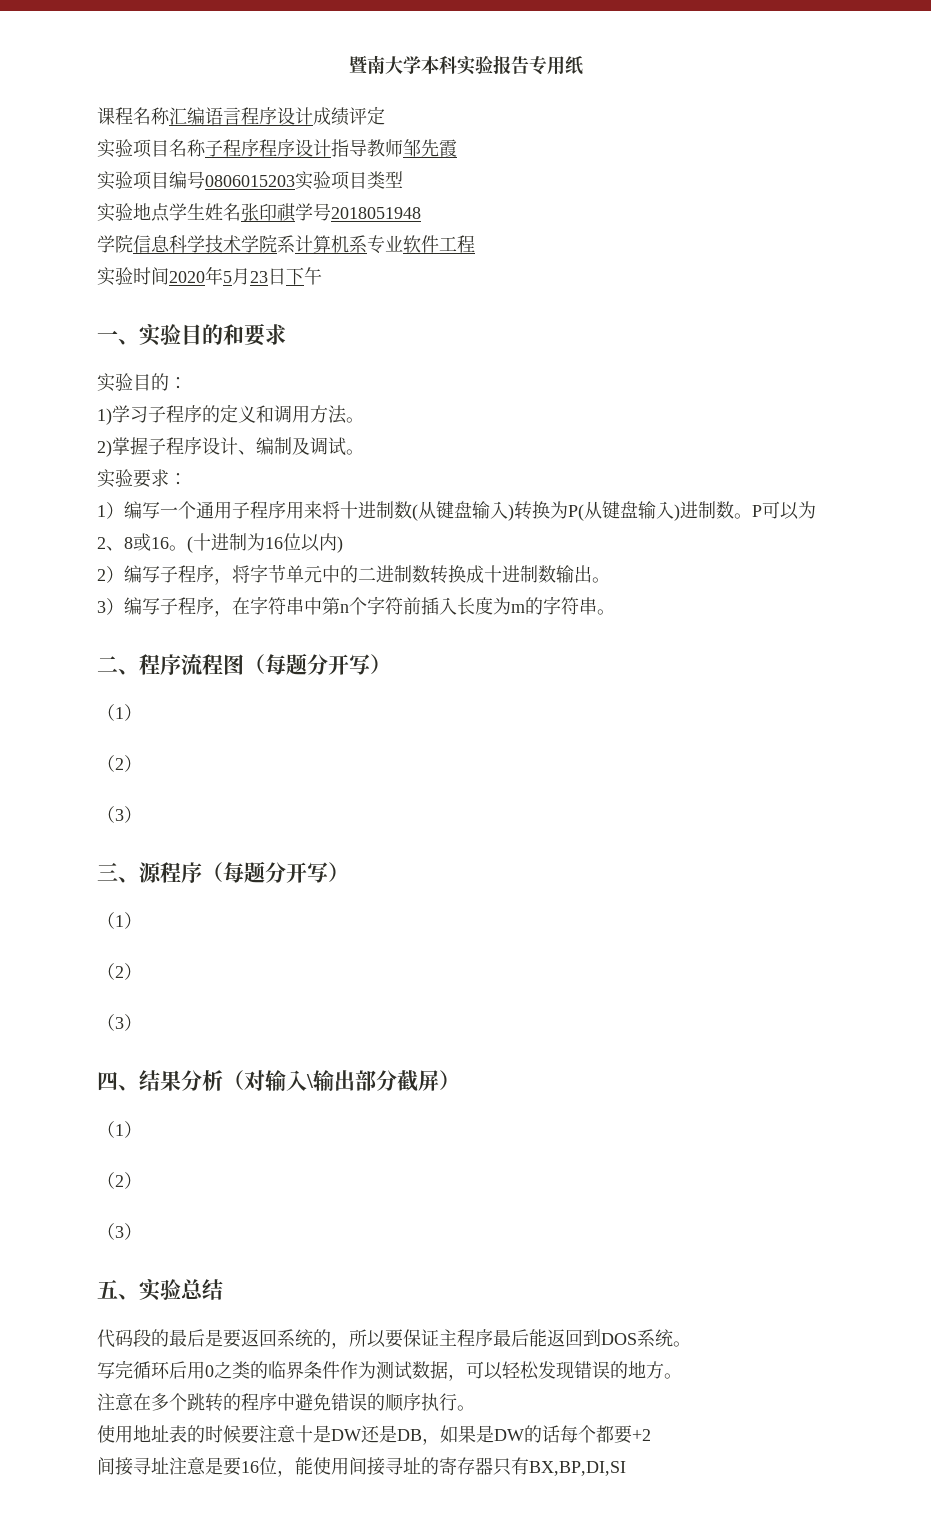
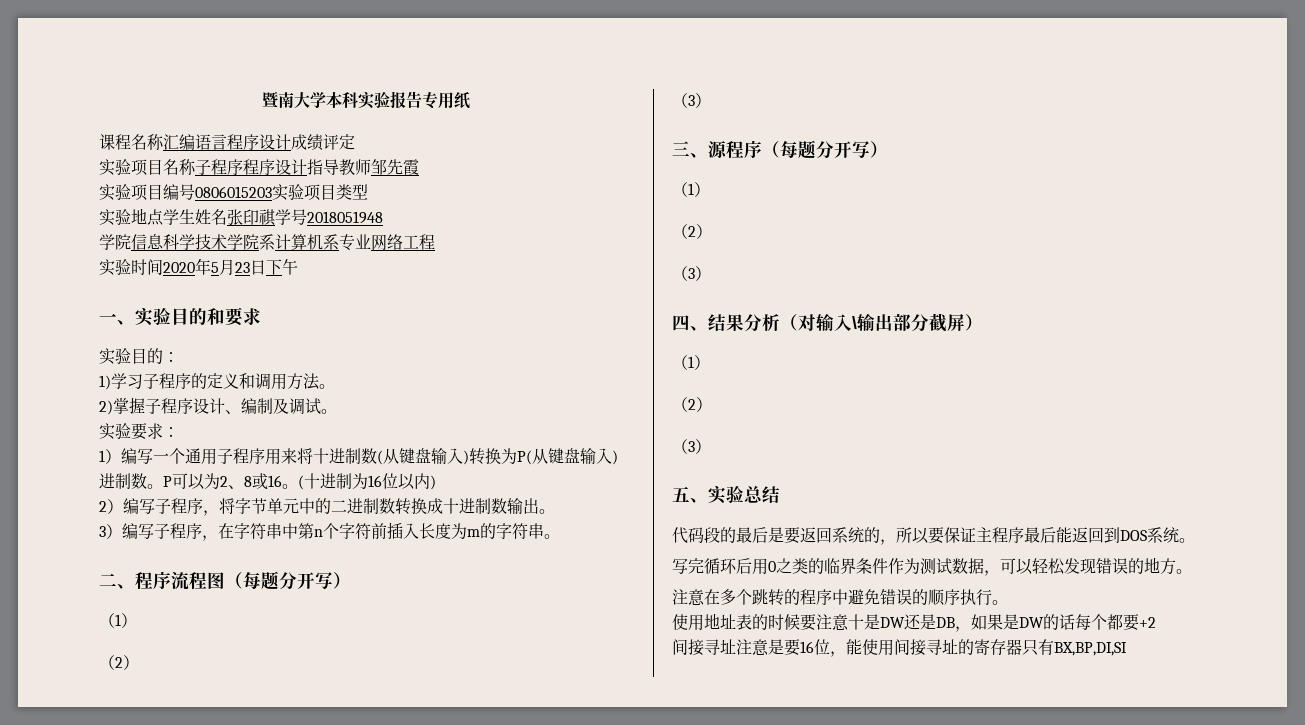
- 学院信息科学技术学院系计算机系专业软件工程
+ 学院信息科学技术学院系计算机系专业网络工程

